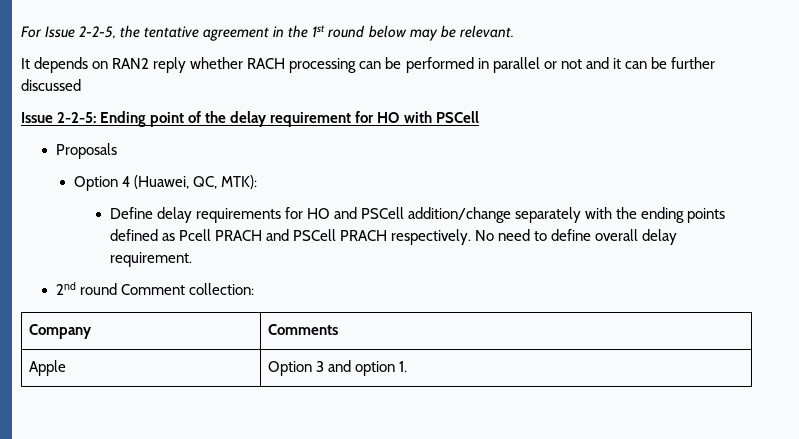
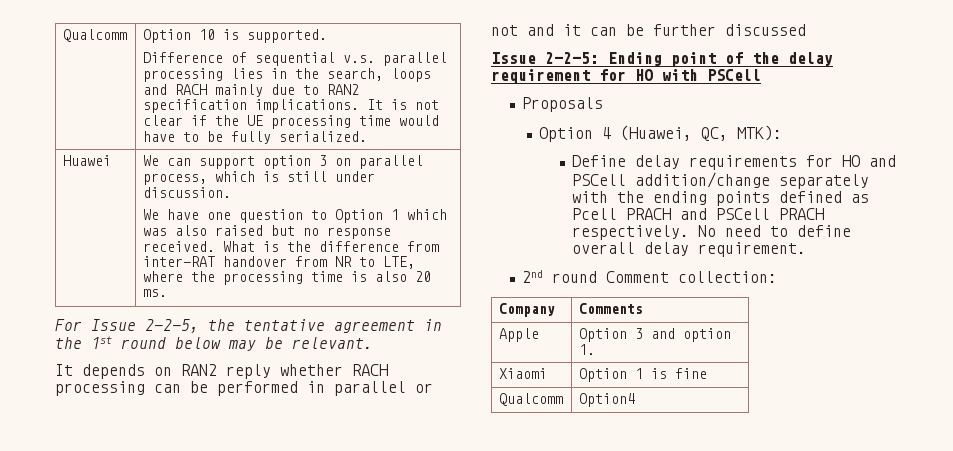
+ Qualcomm | Option 10 is supported.
+ Difference of sequential v.s. parallel processing lies in the search, loops and RACH mainly due to RAN2 specification implications. It is not clear if the UE processing time would have to be fully serialized.
+ Huawei | We can support option 3 on parallel process, which is still under discussion.
+ We have one question to Option 1 which was also raised but no response received. What is the difference from inter-RAT handover from NR to LTE, where the processing time is also 20 ms.
+ Xiaomi | Option 1 is fine
+ Qualcomm | Option4

